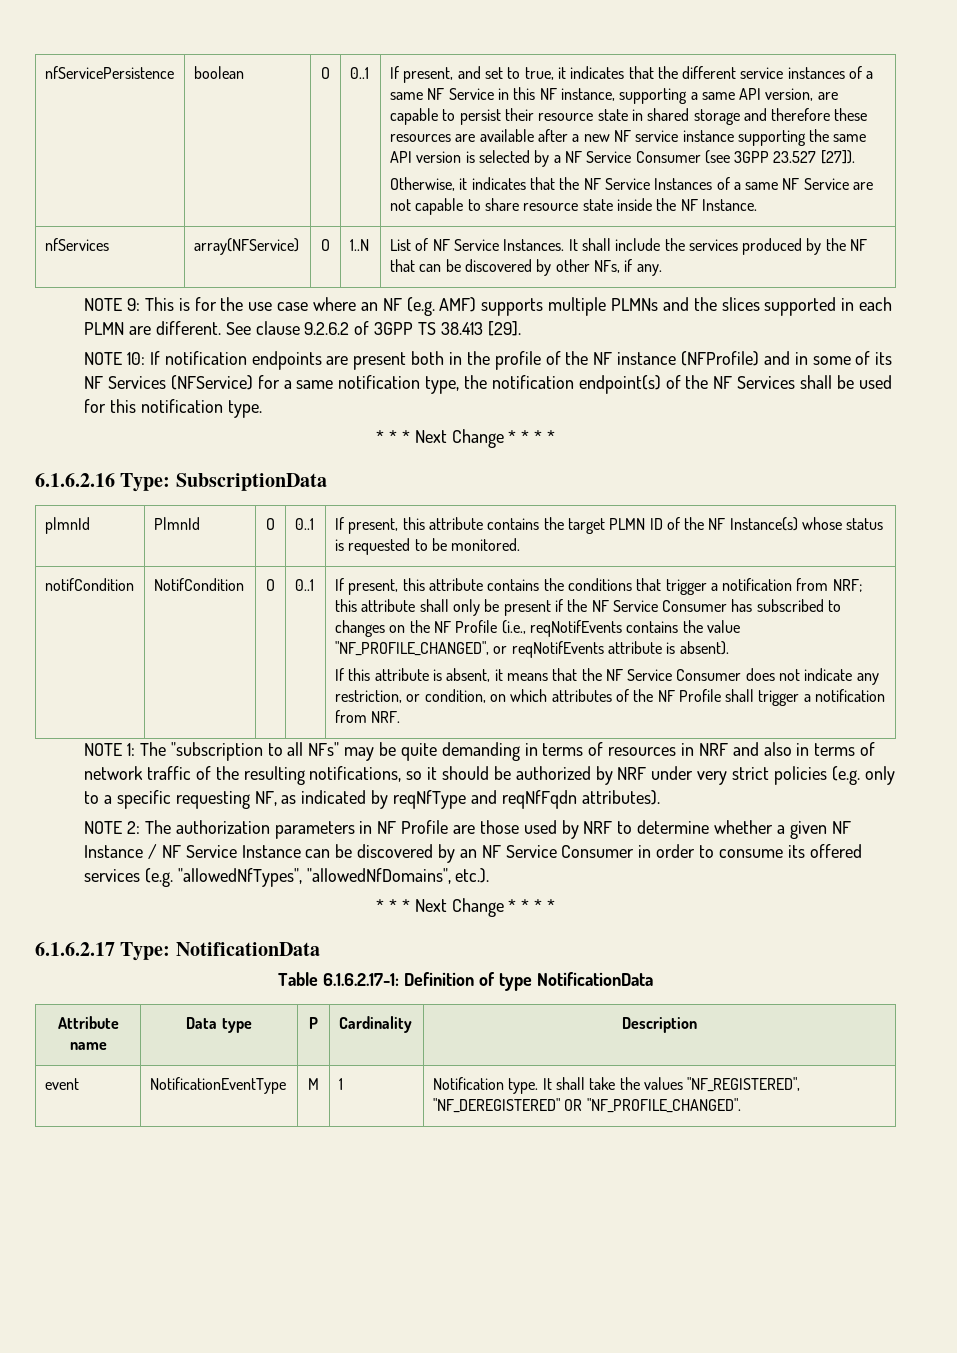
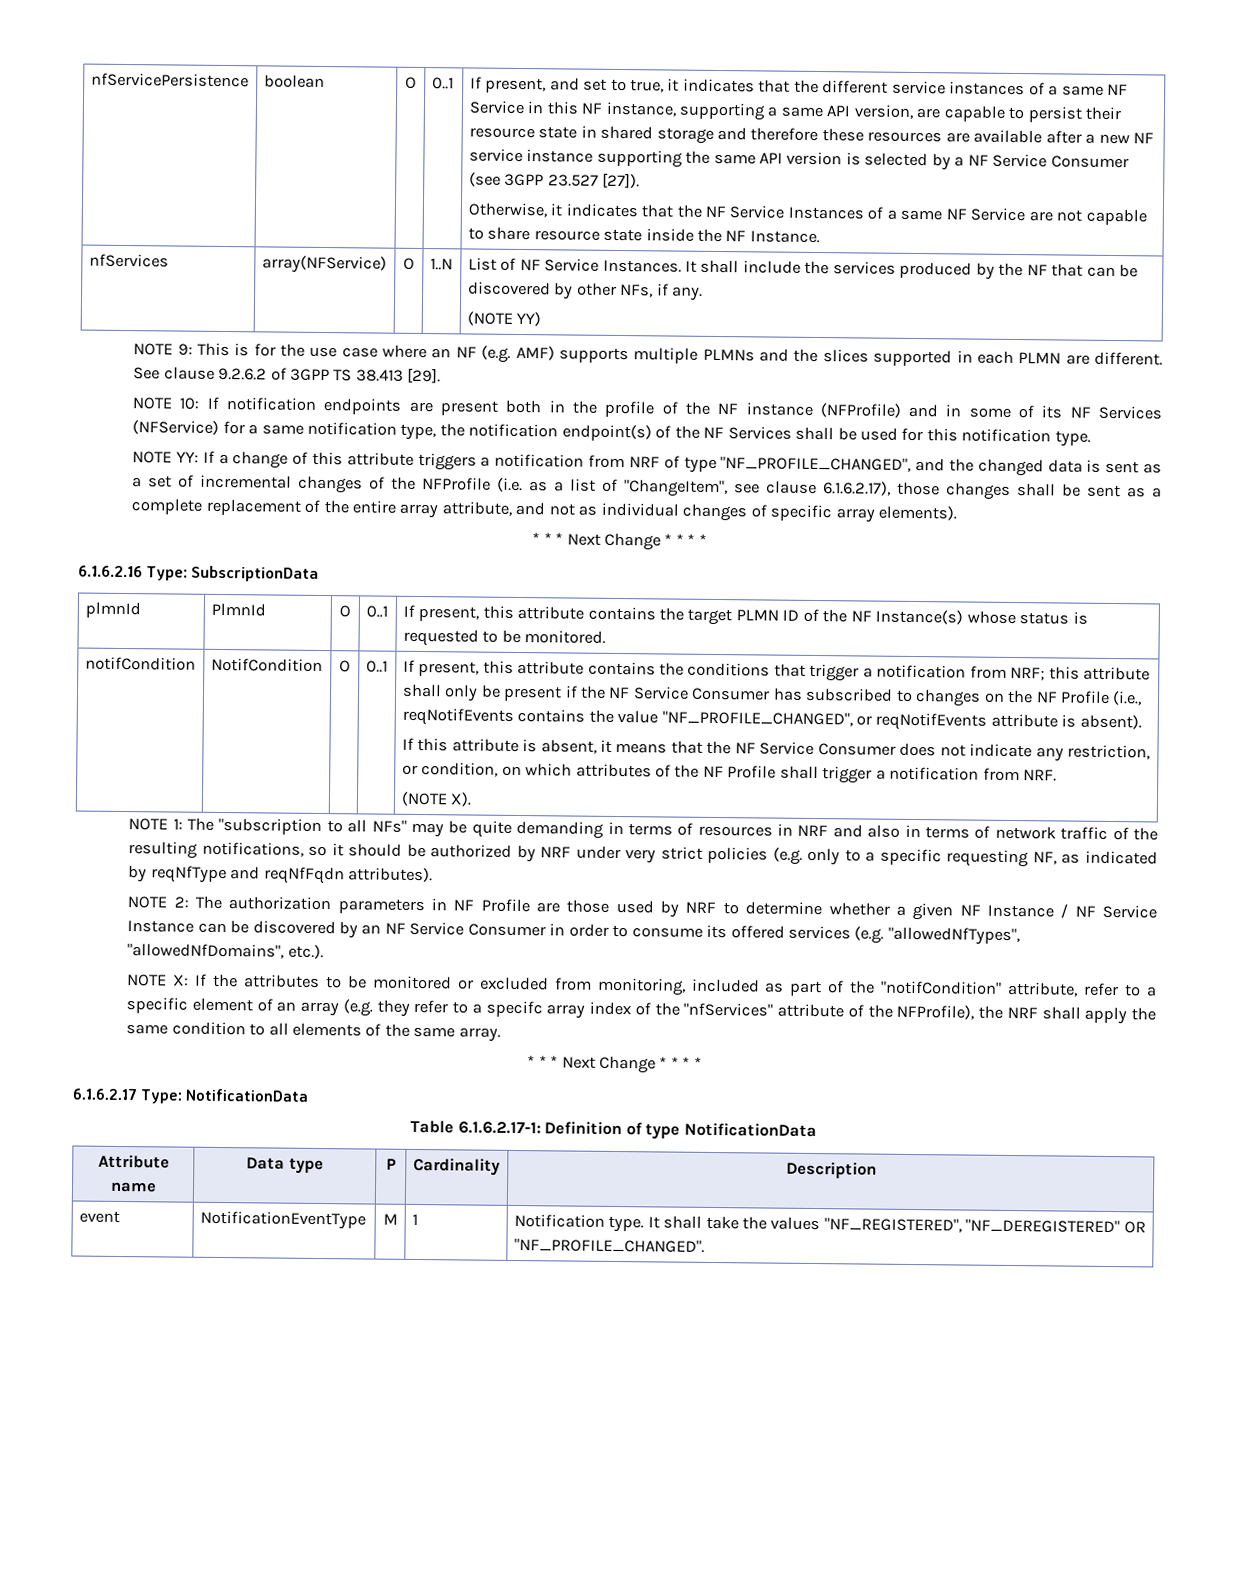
  nfServices | array(NFService) | O | 1..N | List of NF Service Instances. It shall include the services produced by the NF that can be discovered by other NFs, if any.
+ (NOTE YY)
+ NOTE YY: If a change of this attribute triggers a notification from NRF of type "NF_PROFILE_CHANGED", and the changed data is sent as a set of incremental changes of the NFProfile (i.e. as a list of "ChangeItem", see clause 6.1.6.2.17), those changes shall be sent as a complete replacement of the entire array attribute, and not as individual changes of specific array elements).
+ (NOTE X).
+ NOTE X: If the attributes to be monitored or excluded from monitoring, included as part of the "notifCondition" attribute, refer to a specific element of an array (e.g. they refer to a specifc array index of the "nfServices" attribute of the NFProfile), the NRF shall apply the same condition to all elements of the same array.

